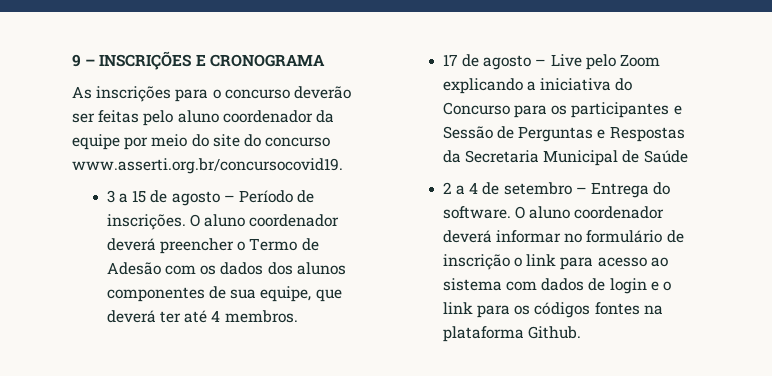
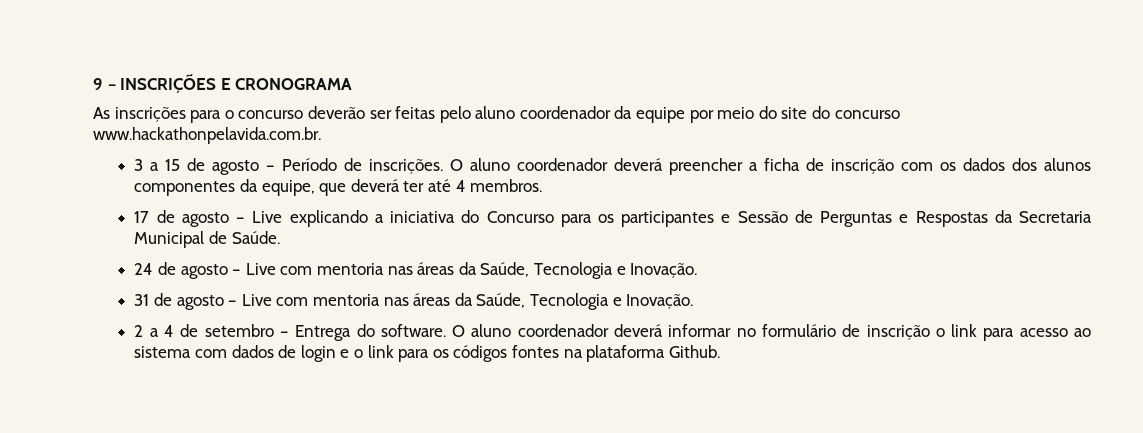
- As inscrições para o concurso deverão ser feitas pelo aluno coordenador da equipe por meio do site do concurso www.asserti.org.br/concursocovid19.
+ As inscrições para o concurso deverão ser feitas pelo aluno coordenador da equipe por meio do site do concurso www.hackathonpelavida.com.br.
- O aluno coordenador deverá preencher o Termo de Adesão com os dados dos alunos componentes de sua equipe, que deverá ter até 4 membros.
+ O aluno coordenador deverá preencher a ficha de inscrição com os dados dos alunos componentes da equipe, que deverá ter até 4 membros.
- 17 de agosto – Live pelo Zoom explicando a iniciativa do Concurso para os participantes e Sessão de Perguntas e Respostas da Secretaria Municipal de Saúde
+ 17 de agosto – Live explicando a iniciativa do Concurso para os participantes e Sessão de Perguntas e Respostas da Secretaria Municipal de Saúde.
+ 24 de agosto – Live com mentoria nas áreas da Saúde, Tecnologia e Inovação.
+ 31 de agosto – Live com mentoria nas áreas da Saúde, Tecnologia e Inovação.

